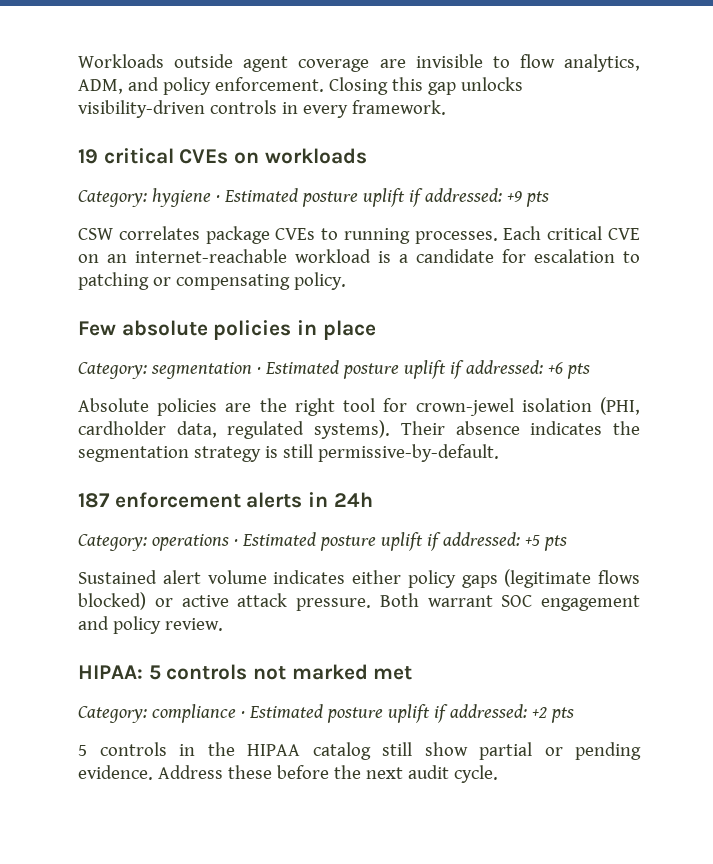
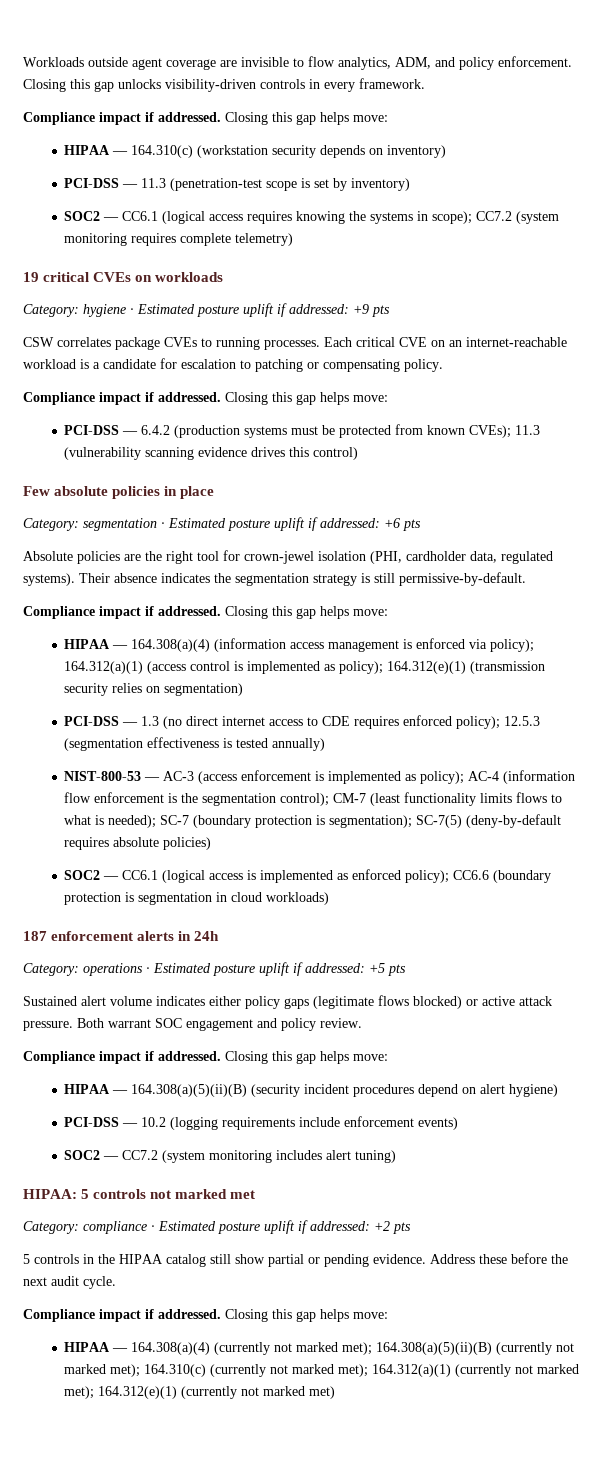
  Closing this gap unlocks visibility-driven controls in every framework.
+ Compliance impact if addressed. Closing this gap helps move:
+ HIPAA — 164.310(c) (workstation security depends on inventory)
+ PCI-DSS — 11.3 (penetration-test scope is set by inventory)
+ SOC2 — CC6.1 (logical access requires knowing the systems in scope); CC7.2 (system monitoring requires complete telemetry)
  Each critical CVE on an internet-reachable workload is a candidate for escalation to patching or compensating policy.
+ Compliance impact if addressed. Closing this gap helps move:
+ PCI-DSS — 6.4.2 (production systems must be protected from known CVEs); 11.3 (vulnerability scanning evidence drives this control)
  Their absence indicates the segmentation strategy is still permissive-by-default.
+ Compliance impact if addressed. Closing this gap helps move:
+ HIPAA — 164.308(a)(4) (information access management is enforced via policy); 164.312(a)(1) (access control is implemented as policy); 164.312(e)(1) (transmission security relies on segmentation)
+ PCI-DSS — 1.3 (no direct internet access to CDE requires enforced policy); 12.5.3 (segmentation effectiveness is tested annually)
+ NIST-800-53 — AC-3 (access enforcement is implemented as policy); AC-4 (information flow enforcement is the segmentation control); CM-7 (least functionality limits flows to what is needed); SC-7 (boundary protection is segmentation); SC-7(5) (deny-by-default requires absolute policies)
+ SOC2 — CC6.1 (logical access is implemented as enforced policy); CC6.6 (boundary protection is segmentation in cloud workloads)
  Both warrant SOC engagement and policy review.
+ Compliance impact if addressed. Closing this gap helps move:
+ HIPAA — 164.308(a)(5)(ii)(B) (security incident procedures depend on alert hygiene)
+ PCI-DSS — 10.2 (logging requirements include enforcement events)
+ SOC2 — CC7.2 (system monitoring includes alert tuning)
  Address these before the next audit cycle.
+ Compliance impact if addressed. Closing this gap helps move:
+ HIPAA — 164.308(a)(4) (currently not marked met); 164.308(a)(5)(ii)(B) (currently not marked met); 164.310(c) (currently not marked met); 164.312(a)(1) (currently not marked met); 164.312(e)(1) (currently not marked met)

